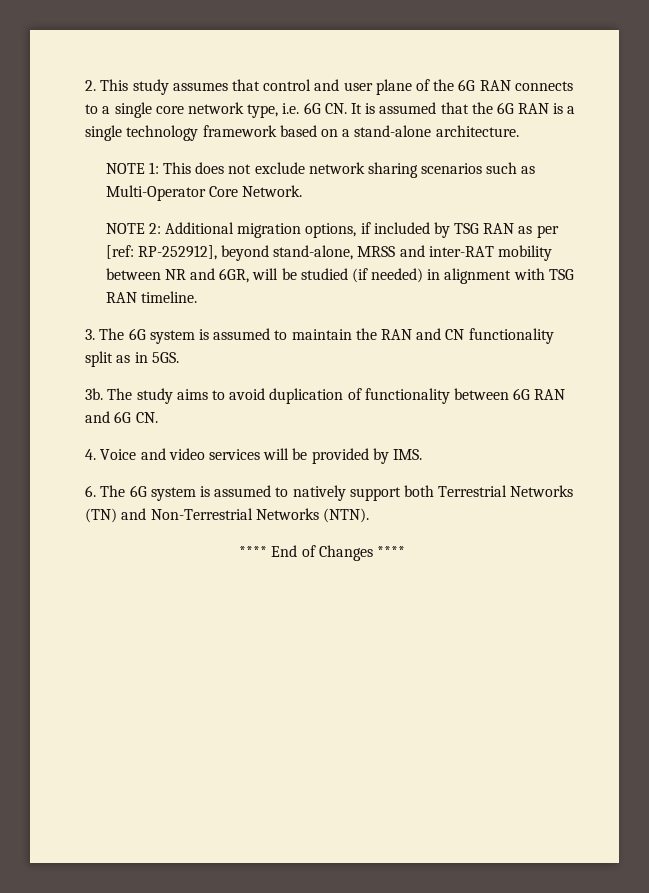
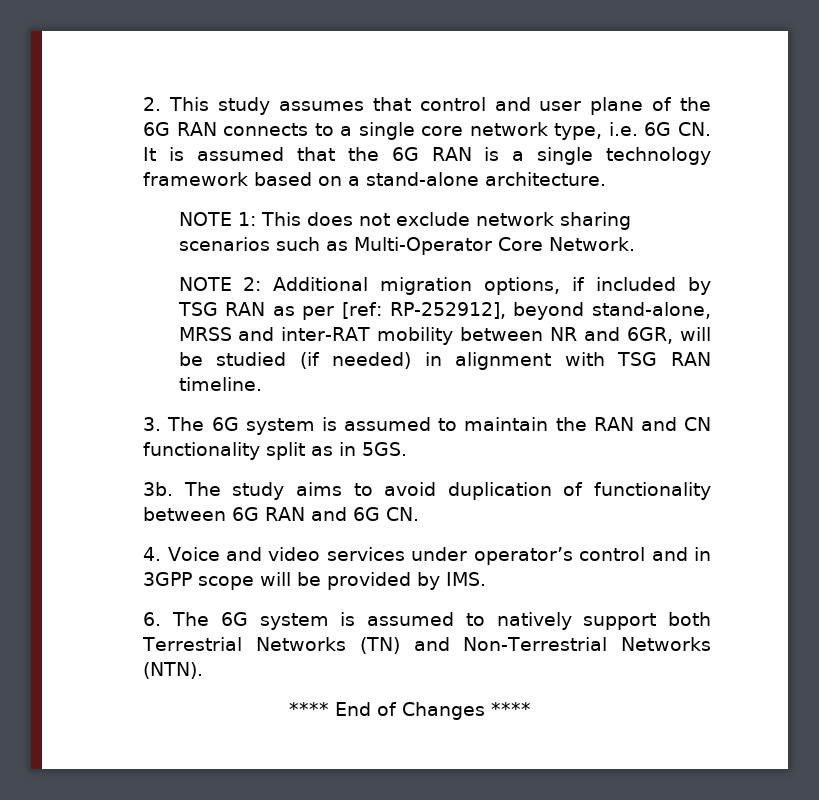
- 4. Voice and video services will be provided by IMS.
+ 4. Voice and video services under operator’s control and in 3GPP scope will be provided by IMS.

